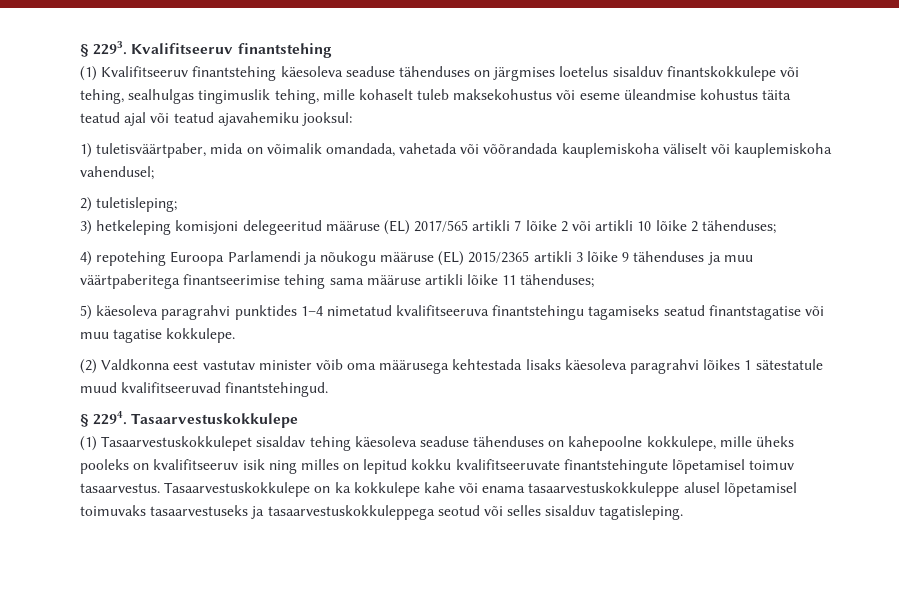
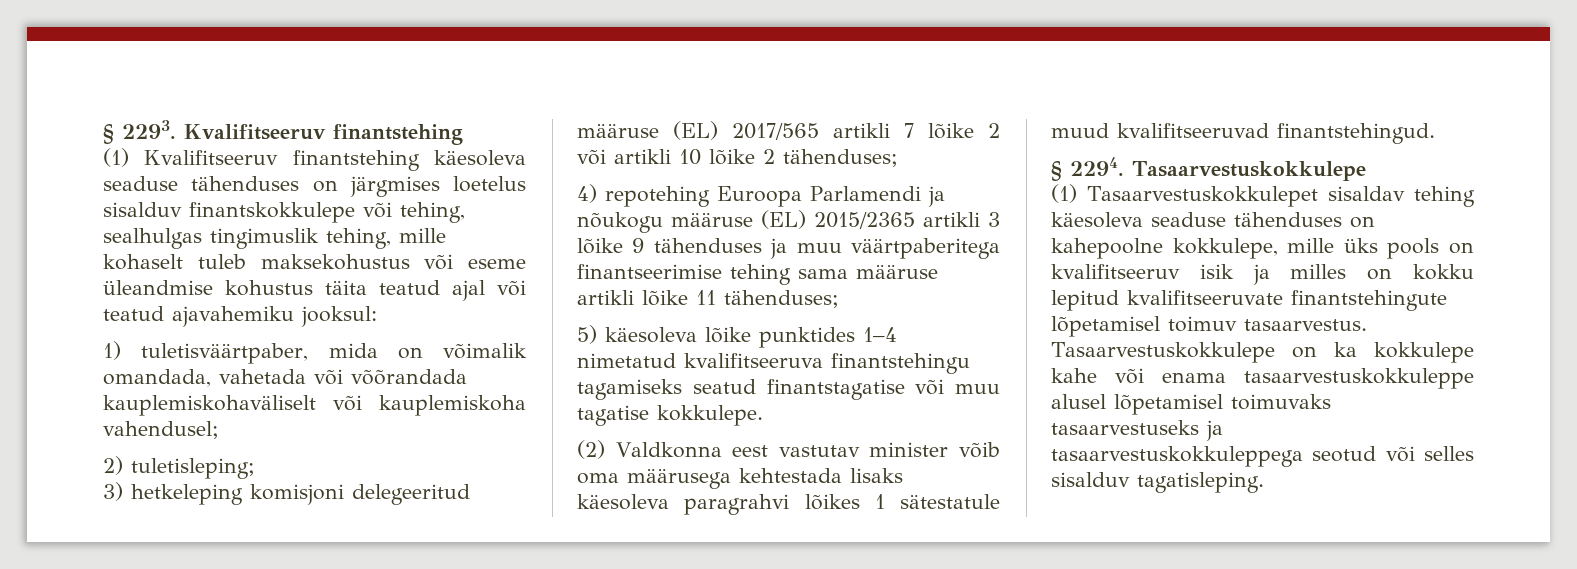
- 1) tuletisväärtpaber, mida on võimalik omandada, vahetada või võõrandada kauplemiskoha väliselt või kauplemiskoha vahendusel;
+ 1) tuletisväärtpaber, mida on võimalik omandada, vahetada või võõrandada kauplemiskohaväliselt või kauplemiskoha vahendusel;
- 5) käesoleva paragrahvi punktides 1–4 nimetatud kvalifitseeruva finantstehingu tagamiseks seatud finantstagatise või muu tagatise kokkulepe.
+ 5) käesoleva lõike punktides 1–4 nimetatud kvalifitseeruva finantstehingu tagamiseks seatud finantstagatise või muu tagatise kokkulepe.
- (1) Tasaarvestuskokkulepet sisaldav tehing käesoleva seaduse tähenduses on kahepoolne kokkulepe, mille üheks pooleks on kvalifitseeruv isik ning milles on lepitud kokku kvalifitseeruvate finantstehingute lõpetamisel toimuv tasaarvestus.
+ (1) Tasaarvestuskokkulepet sisaldav tehing käesoleva seaduse tähenduses on kahepoolne kokkulepe, mille üks pools on kvalifitseeruv isik ja milles on kokku lepitud kvalifitseeruvate finantstehingute lõpetamisel toimuv tasaarvestus.

